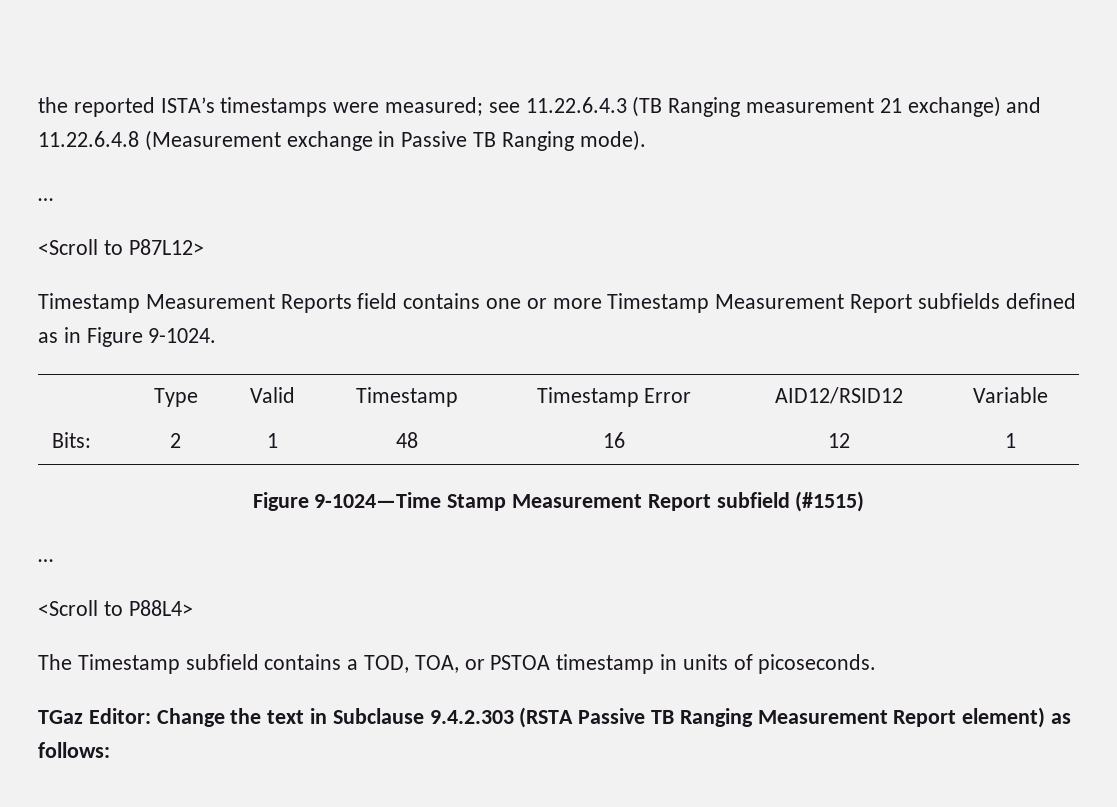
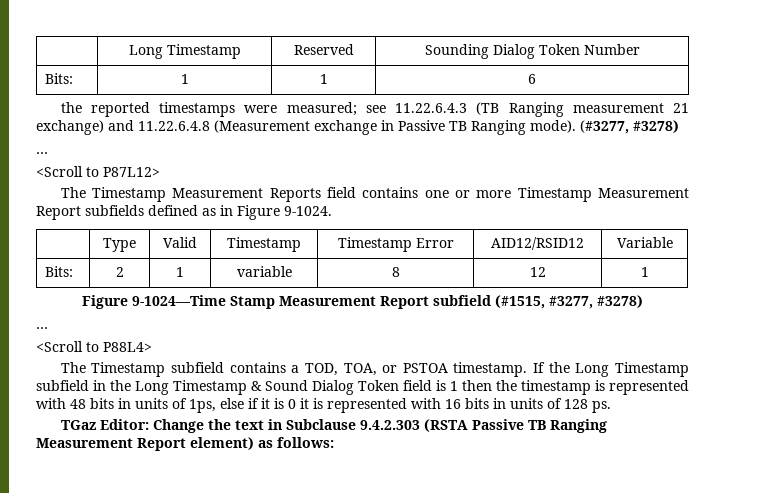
+ | Long Timestamp | Reserved | Sounding Dialog Token Number
+ Bits: | 1 | 1 | 6
- the reported ISTA’s timestamps were measured; see 11.22.6.4.3 (TB Ranging measurement 21 exchange) and 11.22.6.4.8 (Measurement exchange in Passive TB Ranging mode).
+ the reported timestamps were measured; see 11.22.6.4.3 (TB Ranging measurement 21 exchange) and 11.22.6.4.8 (Measurement exchange in Passive TB Ranging mode). (#3277, #3278)
- Timestamp Measurement Reports field contains one or more Timestamp Measurement Report subfields defined as in Figure 9-1024.
+ The Timestamp Measurement Reports field contains one or more Timestamp Measurement Report subfields defined as in Figure 9-1024.
- Bits: | 2 | 1 | 48 | 16 | 12 | 1
+ Bits: | 2 | 1 | variable | 8 | 12 | 1
- Figure 9-1024—Time Stamp Measurement Report subfield (#1515)
+ Figure 9-1024—Time Stamp Measurement Report subfield (#1515, #3277, #3278)
- The Timestamp subfield contains a TOD, TOA, or PSTOA timestamp in units of picoseconds.
+ The Timestamp subfield contains a TOD, TOA, or PSTOA timestamp. If the Long Timestamp subfield in the Long Timestamp & Sound Dialog Token field is 1 then the timestamp is represented with 48 bits in units of 1ps, else if it is 0 it is represented with 16 bits in units of 128 ps.

